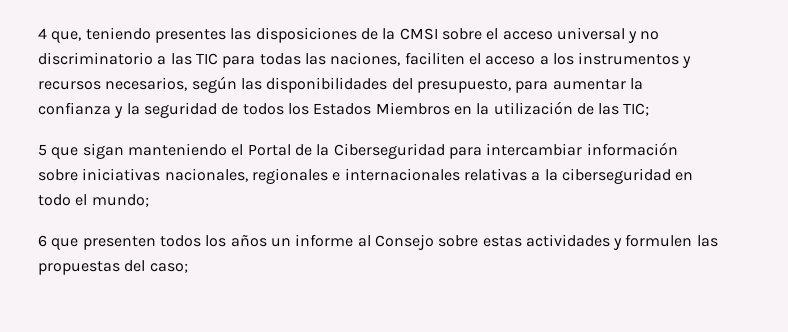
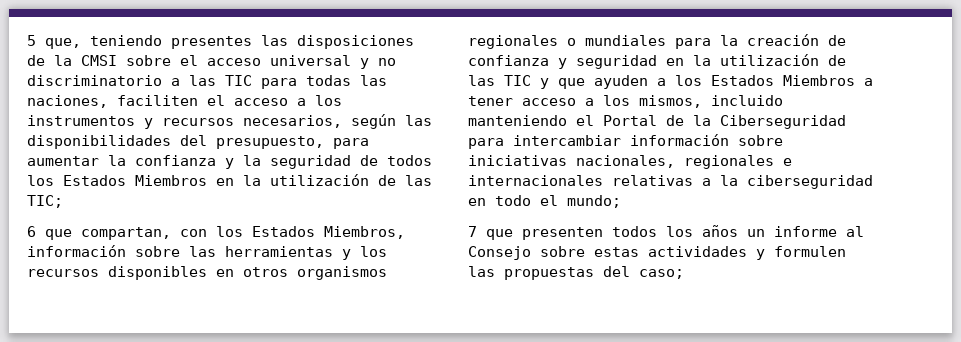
- 4 que, teniendo presentes las disposiciones de la CMSI sobre el acceso universal y no discriminatorio a las TIC para todas las naciones, faciliten el acceso a los instrumentos y recursos necesarios, según las disponibilidades del presupuesto, para aumentar la confianza y la seguridad de todos los Estados Miembros en la utilización de las TIC;
+ 5 que, teniendo presentes las disposiciones de la CMSI sobre el acceso universal y no discriminatorio a las TIC para todas las naciones, faciliten el acceso a los instrumentos y recursos necesarios, según las disponibilidades del presupuesto, para aumentar la confianza y la seguridad de todos los Estados Miembros en la utilización de las TIC;
- 5 que sigan manteniendo el Portal de la Ciberseguridad para intercambiar información sobre iniciativas nacionales, regionales e internacionales relativas a la ciberseguridad en todo el mundo;
+ 6 que compartan, con los Estados Miembros, información sobre las herramientas y los recursos disponibles en otros organismos regionales o mundiales para la creación de confianza y seguridad en la utilización de las TIC y que ayuden a los Estados Miembros a tener acceso a los mismos, incluido manteniendo el Portal de la Ciberseguridad para intercambiar información sobre iniciativas nacionales, regionales e internacionales relativas a la ciberseguridad en todo el mundo;
- 6 que presenten todos los años un informe al Consejo sobre estas actividades y formulen las propuestas del caso;
+ 7 que presenten todos los años un informe al Consejo sobre estas actividades y formulen las propuestas del caso;

